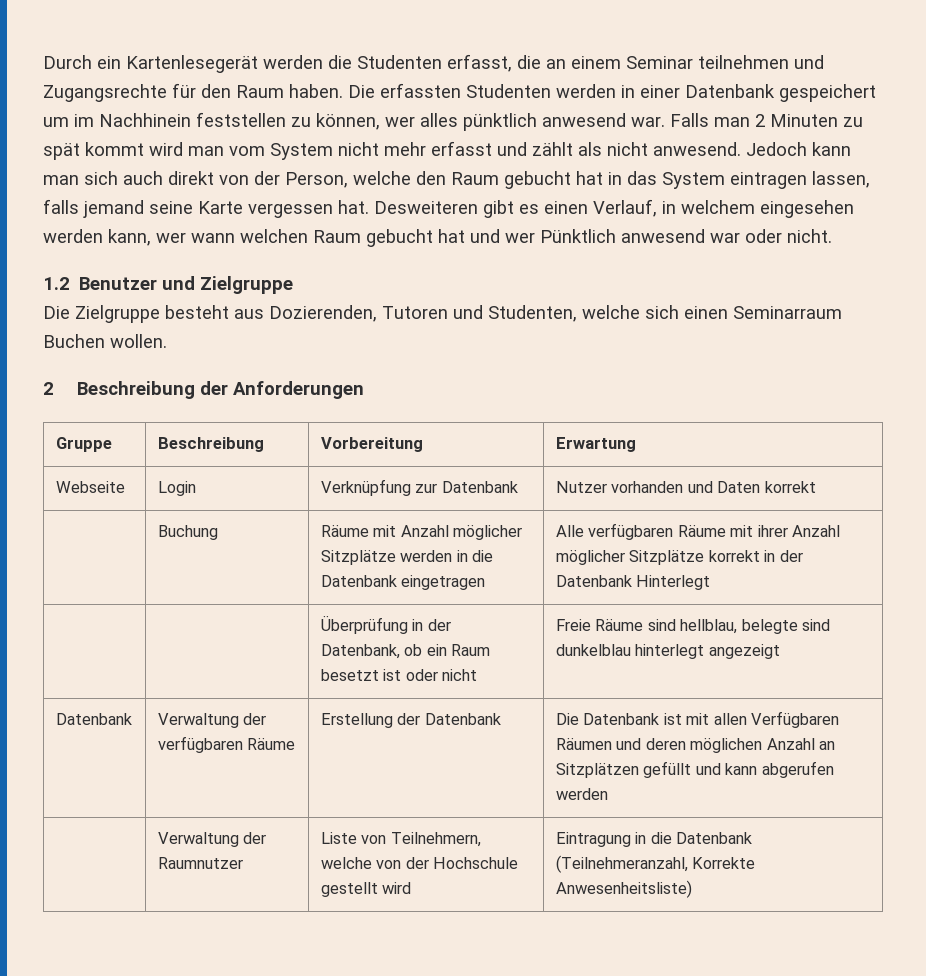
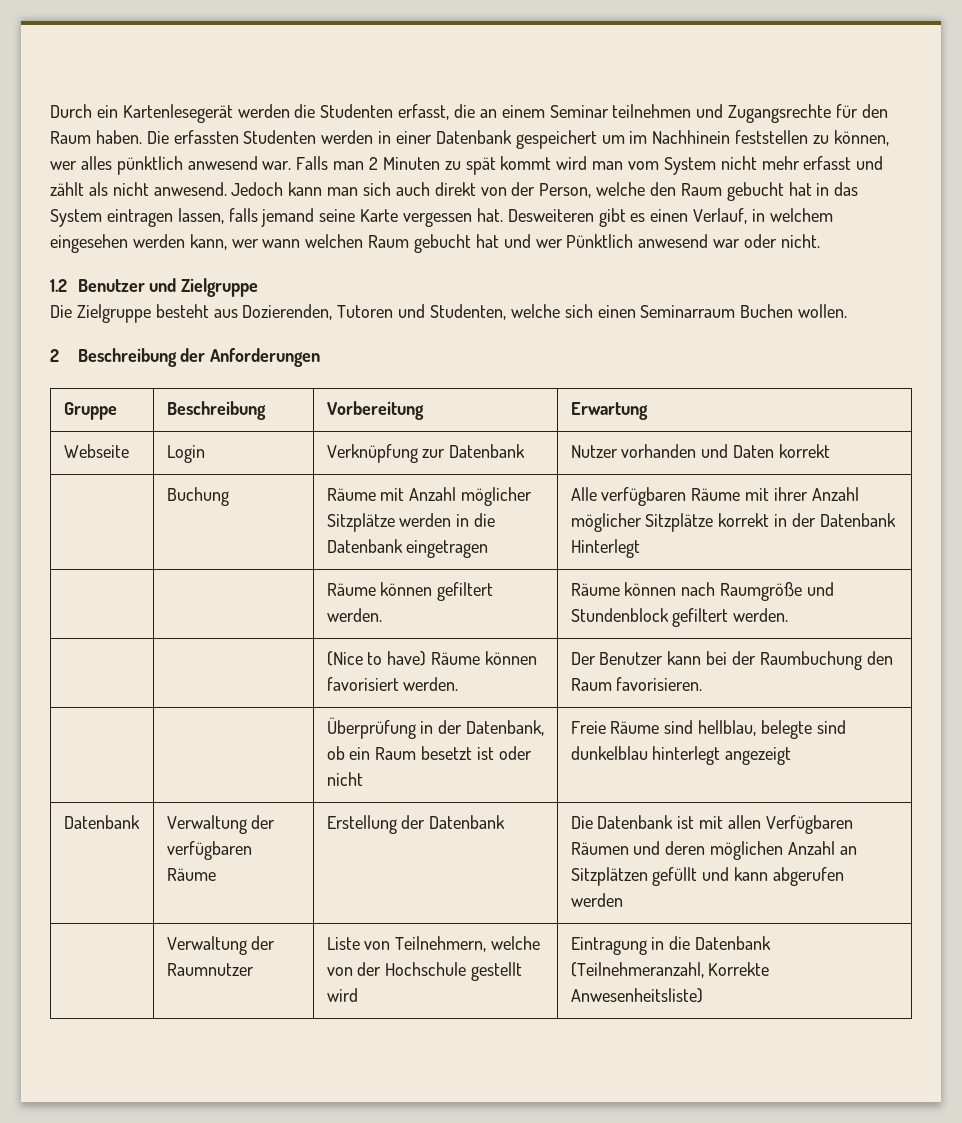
+ | | Räume können gefiltert werden. | Räume können nach Raumgröße und Stundenblock gefiltert werden.
+ | | (Nice to have) Räume können favorisiert werden. | Der Benutzer kann bei der Raumbuchung den Raum favorisieren.

